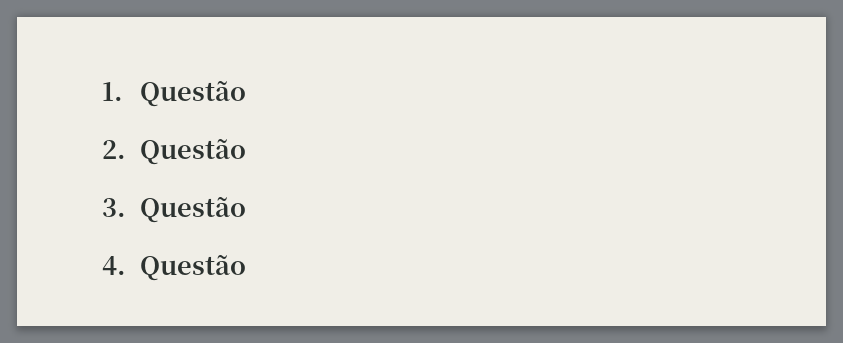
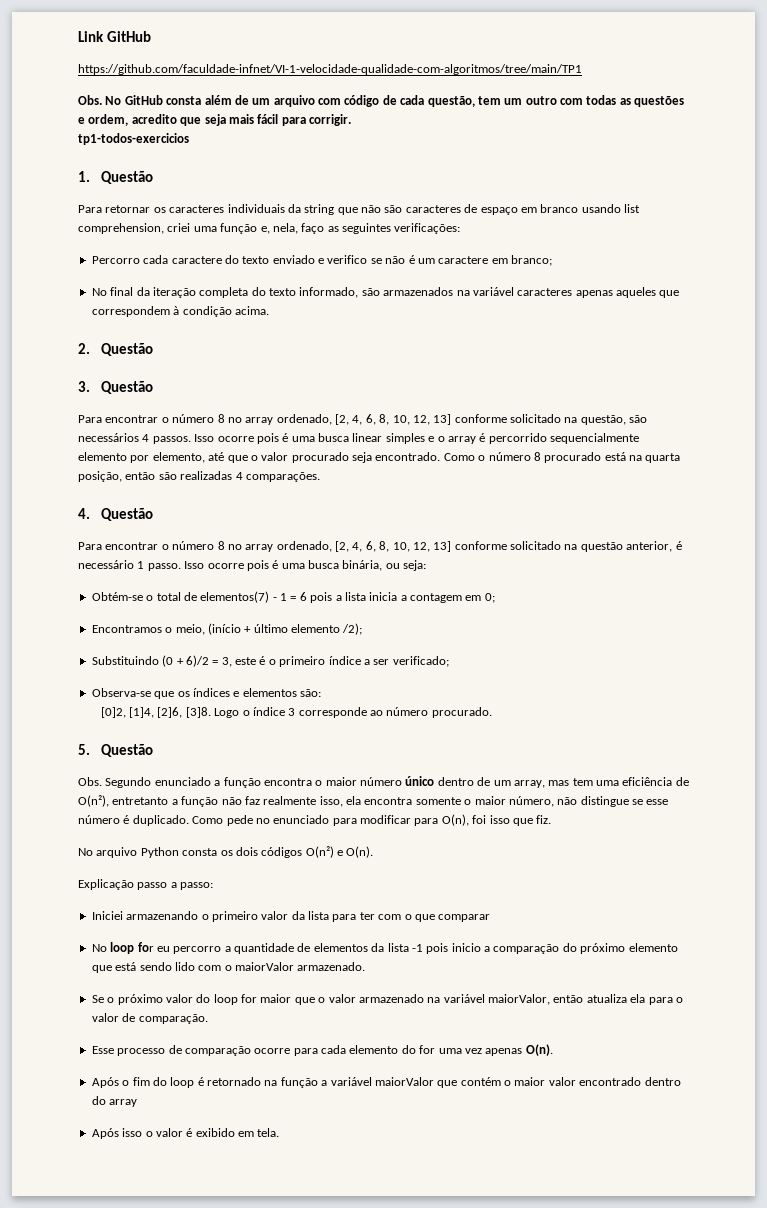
+ Link GitHub
+ https://github.com/faculdade-infnet/VI-1-velocidade-qualidade-com-algoritmos/tree/main/TP1
+ Obs. No GitHub consta além de um arquivo com código de cada questão, tem um outro com todas as questões e ordem, acredito que seja mais fácil para corrigir.
+ tp1-todos-exercicios
  1. Questão
+ Para retornar os caracteres individuais da string que não são caracteres de espaço em branco usando list comprehension, criei uma função e, nela, faço as seguintes verificações:
+ Percorro cada caractere do texto enviado e verifico se não é um caractere em branco;
+ No final da iteração completa do texto informado, são armazenados na variável caracteres apenas aqueles que correspondem à condição acima.
  2. Questão
  3. Questão
+ Para encontrar o número 8 no array ordenado, [2, 4, 6, 8, 10, 12, 13] conforme solicitado na questão, são necessários 4 passos. Isso ocorre pois é uma busca linear simples e o array é percorrido sequencialmente elemento por elemento, até que o valor procurado seja encontrado. Como o número 8 procurado está na quarta posição, então são realizadas 4 comparações.
  4. Questão
+ Para encontrar o número 8 no array ordenado, [2, 4, 6, 8, 10, 12, 13] conforme solicitado na questão anterior, é necessário 1 passo. Isso ocorre pois é uma busca binária, ou seja:
+ Obtém-se o total de elementos(7) - 1 = 6 pois a lista inicia a contagem em 0;
+ Encontramos o meio, (início + último elemento /2);
+ Substituindo (0 + 6)/2 = 3, este é o primeiro índice a ser verificado;
+ Observa-se que os índices e elementos são:
+ [0]2, [1]4, [2]6, [3]8. Logo o índice 3 corresponde ao número procurado.
+ 5. Questão
+ Obs. Segundo enunciado a função encontra o maior número único dentro de um array, mas tem uma eficiência de O(n²), entretanto a função não faz realmente isso, ela encontra somente o maior número, não distingue se esse número é duplicado. Como pede no enunciado para modificar para O(n), foi isso que fiz.
+ No arquivo Python consta os dois códigos O(n²) e O(n).
+ Explicação passo a passo:
+ Iniciei armazenando o primeiro valor da lista para ter com o que comparar
+ No loop for eu percorro a quantidade de elementos da lista -1 pois inicio a comparação do próximo elemento que está sendo lido com o maiorValor armazenado.
+ Se o próximo valor do loop for maior que o valor armazenado na variável maiorValor, então atualiza ela para o valor de comparação.
+ Esse processo de comparação ocorre para cada elemento do for uma vez apenas O(n).
+ Após o fim do loop é retornado na função a variável maiorValor que contém o maior valor encontrado dentro do array
+ Após isso o valor é exibido em tela.

